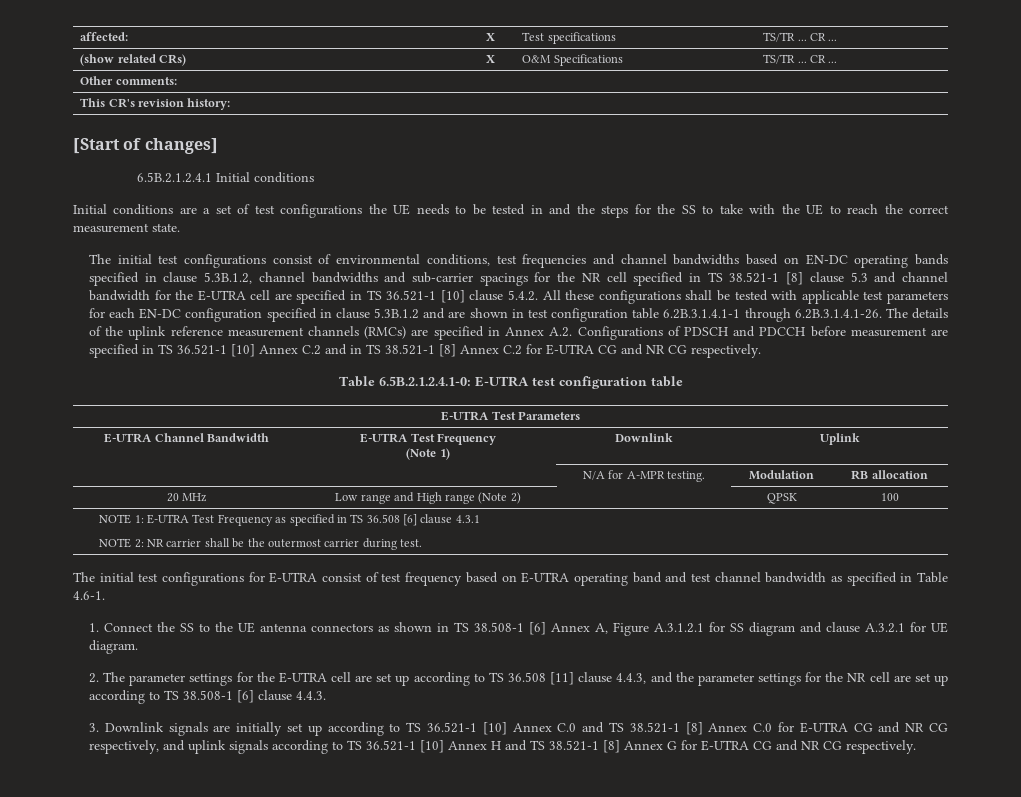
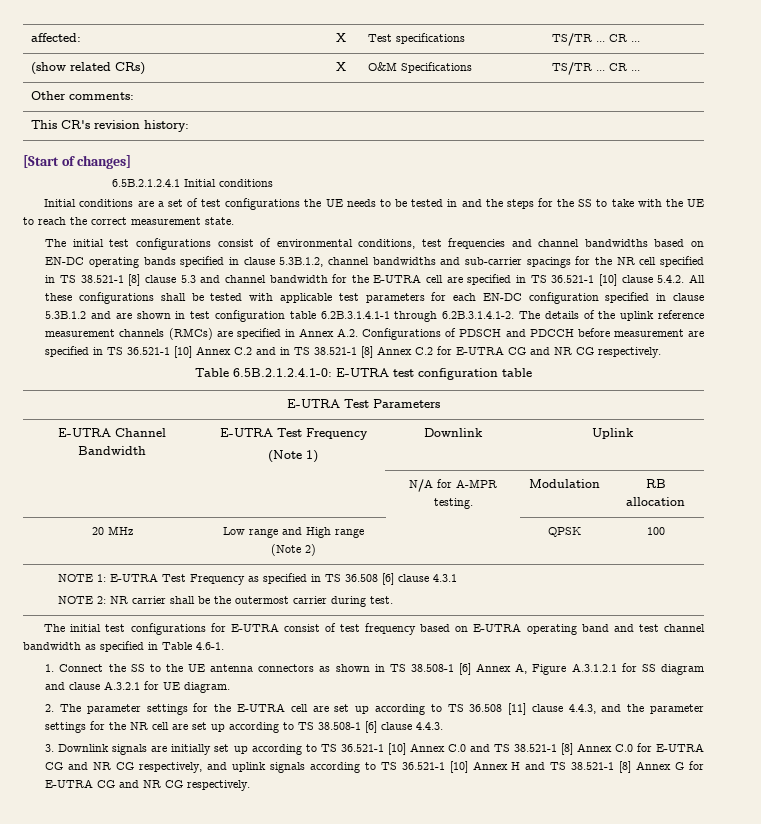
- The initial test configurations consist of environmental conditions, test frequencies and channel bandwidths based on EN-DC operating bands specified in clause 5.3B.1.2, channel bandwidths and sub-carrier spacings for the NR cell specified in TS 38.521-1 [8] clause 5.3 and channel bandwidth for the E-UTRA cell are specified in TS 36.521-1 [10] clause 5.4.2. All these configurations shall be tested with applicable test parameters for each EN-DC configuration specified in clause 5.3B.1.2 and are shown in test configuration table 6.2B.3.1.4.1-1 through 6.2B.3.1.4.1-26. The details of the uplink reference measurement channels (RMCs) are specified in Annex A.2. Configurations of PDSCH and PDCCH before measurement are specified in TS 36.521-1 [10] Annex C.2 and in TS 38.521-1 [8] Annex C.2 for E-UTRA CG and NR CG respectively.
+ The initial test configurations consist of environmental conditions, test frequencies and channel bandwidths based on EN-DC operating bands specified in clause 5.3B.1.2, channel bandwidths and sub-carrier spacings for the NR cell specified in TS 38.521-1 [8] clause 5.3 and channel bandwidth for the E-UTRA cell are specified in TS 36.521-1 [10] clause 5.4.2. All these configurations shall be tested with applicable test parameters for each EN-DC configuration specified in clause 5.3B.1.2 and are shown in test configuration table 6.2B.3.1.4.1-1 through 6.2B.3.1.4.1-2. The details of the uplink reference measurement channels (RMCs) are specified in Annex A.2. Configurations of PDSCH and PDCCH before measurement are specified in TS 36.521-1 [10] Annex C.2 and in TS 38.521-1 [8] Annex C.2 for E-UTRA CG and NR CG respectively.

